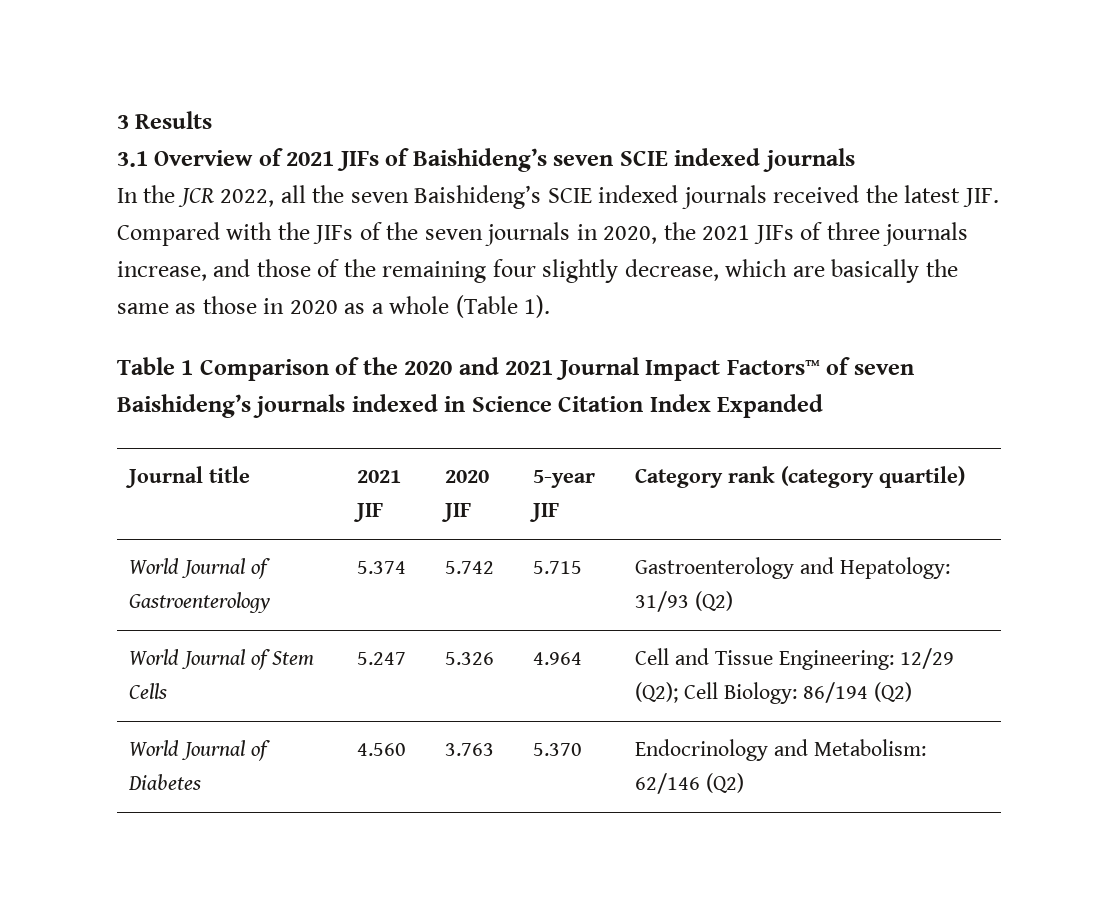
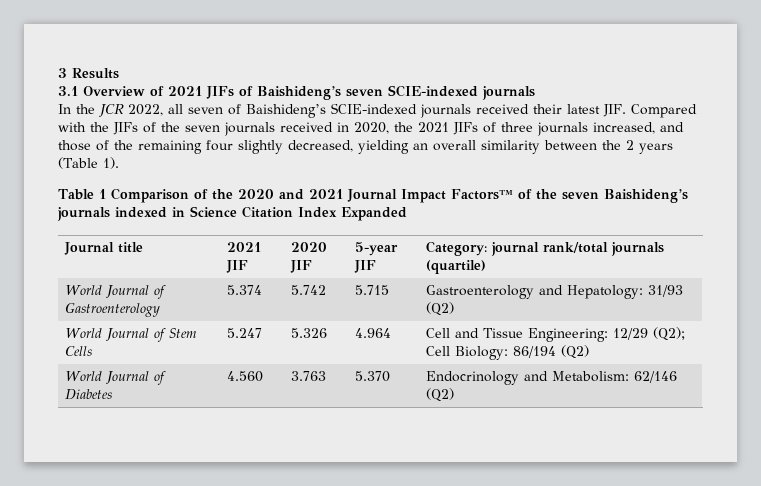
- 3.1 Overview of 2021 JIFs of Baishideng’s seven SCIE indexed journals
+ 3.1 Overview of 2021 JIFs of Baishideng’s seven SCIE-indexed journals
- In the JCR 2022, all the seven Baishideng’s SCIE indexed journals received the latest JIF. Compared with the JIFs of the seven journals in 2020, the 2021 JIFs of three journals increase, and those of the remaining four slightly decrease, which are basically the same as those in 2020 as a whole (Table 1).
+ In the JCR 2022, all seven of Baishideng’s SCIE-indexed journals received their latest JIF. Compared with the JIFs of the seven journals received in 2020, the 2021 JIFs of three journals increased, and those of the remaining four slightly decreased, yielding an overall similarity between the 2 years (Table 1).
- Table 1 Comparison of the 2020 and 2021 Journal Impact Factors™ of seven Baishideng’s journals indexed in Science Citation Index Expanded
+ Table 1 Comparison of the 2020 and 2021 Journal Impact Factors™ of the seven Baishideng’s journals indexed in Science Citation Index Expanded
- Journal title | 2021 JIF | 2020 JIF | 5-year JIF | Category rank (category quartile)
+ Journal title | 2021 JIF | 2020 JIF | 5-year JIF | Category: journal rank/total journals (quartile)

